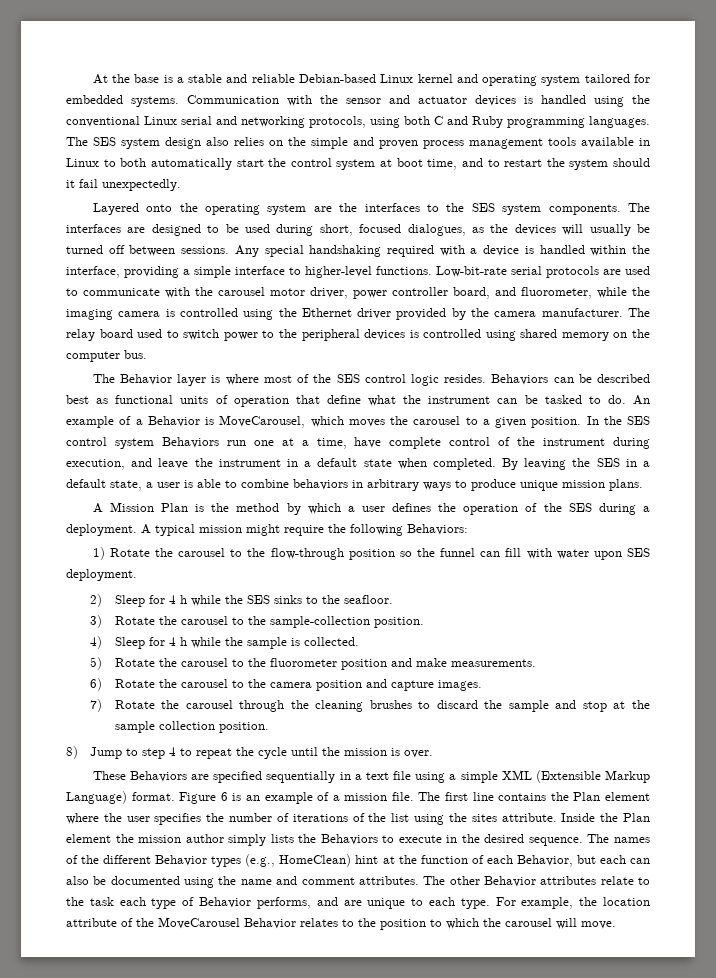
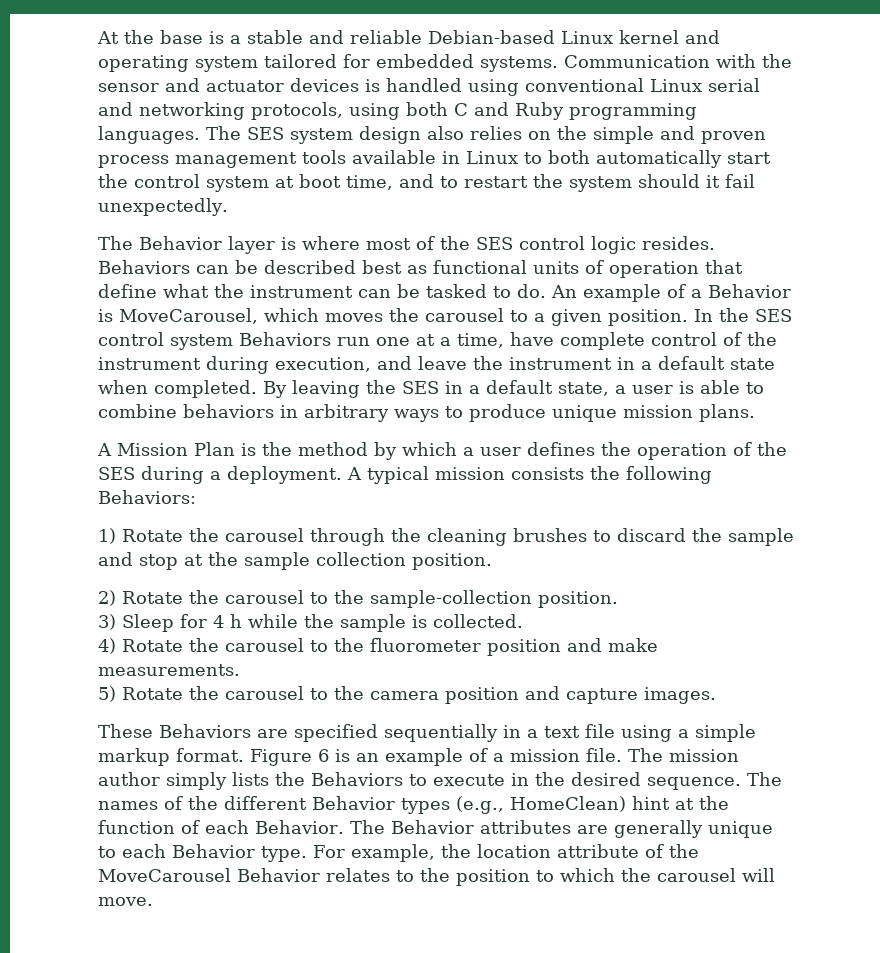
- Communication with the sensor and actuator devices is handled using the conventional Linux serial and networking protocols, using both C and Ruby programming languages.
+ Communication with the sensor and actuator devices is handled using conventional Linux serial and networking protocols, using both C and Ruby programming languages.
- Layered onto the operating system are the interfaces to the SES system components. The interfaces are designed to be used during short, focused dialogues, as the devices will usually be turned off between sessions. Any special handshaking required with a device is handled within the interface, providing a simple interface to higher-level functions. Low-bit-rate serial protocols are used to communicate with the carousel motor driver, power controller board, and fluorometer, while the imaging camera is controlled using the Ethernet driver provided by the camera manufacturer. The relay board used to switch power to the peripheral devices is controlled using shared memory on the computer bus.
- A typical mission might require the following Behaviors:
+ A typical mission consists the following Behaviors:
- 1) Rotate the carousel to the flow-through position so the funnel can fill with water upon SES deployment.
- 2) Sleep for 4 h while the SES sinks to the seafloor.
- 3) Rotate the carousel to the sample-collection position.
- 4) Sleep for 4 h while the sample is collected.
- 5) Rotate the carousel to the fluorometer position and make measurements.
- 6) Rotate the carousel to the camera position and capture images.
- 7) Rotate the carousel through the cleaning brushes to discard the sample and stop at the sample collection position.
+ 1) Rotate the carousel through the cleaning brushes to discard the sample and stop at the sample collection position.
- 8) Jump to step 4 to repeat the cycle until the mission is over.
+ 2) Rotate the carousel to the sample-collection position.
+ 3) Sleep for 4 h while the sample is collected.
+ 4) Rotate the carousel to the fluorometer position and make measurements.
+ 5) Rotate the carousel to the camera position and capture images.
- These Behaviors are specified sequentially in a text file using a simple XML (Extensible Markup Language) format.
+ These Behaviors are specified sequentially in a text file using a simple markup format.
- The first line contains the Plan element where the user specifies the number of iterations of the list using the sites attribute. Inside the Plan element the mission author simply lists the Behaviors to execute in the desired sequence.
+ The mission author simply lists the Behaviors to execute in the desired sequence.
- The names of the different Behavior types (e.g., HomeClean) hint at the function of each Behavior, but each can also be documented using the name and comment attributes. The other Behavior attributes relate to the task each type of Behavior performs, and are unique to each type.
+ The names of the different Behavior types (e.g., HomeClean) hint at the function of each Behavior. The Behavior attributes are generally unique to each Behavior type.

